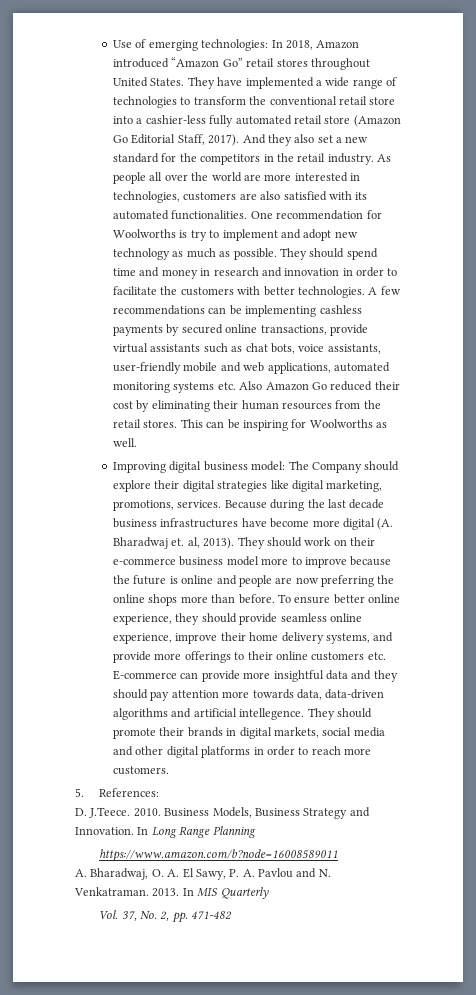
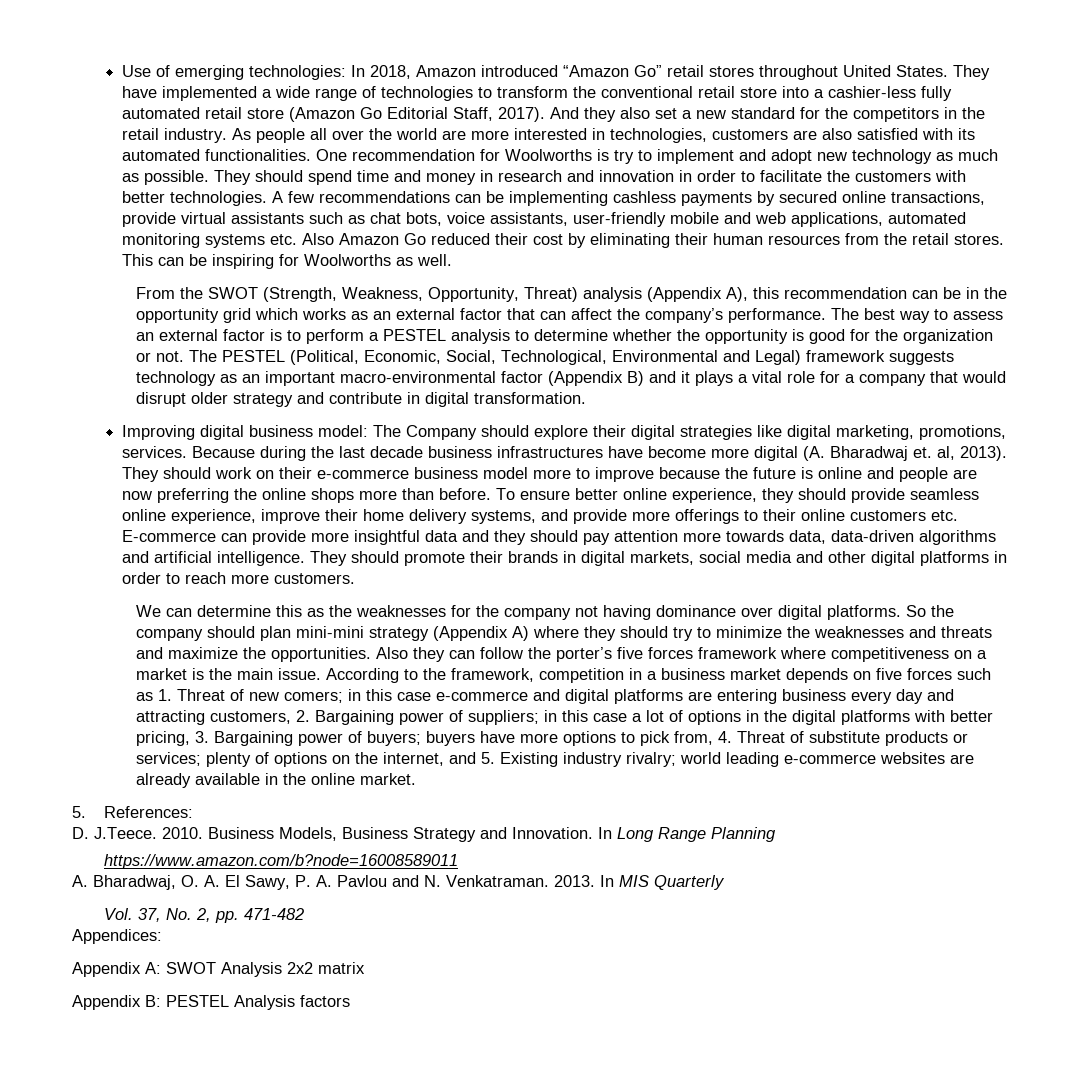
+ From the SWOT (Strength, Weakness, Opportunity, Threat) analysis (Appendix A), this recommendation can be in the opportunity grid which works as an external factor that can affect the company’s performance. The best way to assess an external factor is to perform a PESTEL analysis to determine whether the opportunity is good for the organization or not. The PESTEL (Political, Economic, Social, Technological, Environmental and Legal) framework suggests technology as an important macro-environmental factor (Appendix B) and it plays a vital role for a company that would disrupt older strategy and contribute in digital transformation.
- To ensure better online experience, they should provide seamless online experience, improve their home delivery systems, and provide more offerings to their online customers etc. E-commerce can provide more insightful data and they should pay attention more towards data, data-driven algorithms and artificial intellegence.
+ To ensure better online experience, they should provide seamless online experience, improve their home delivery systems, and provide more offerings to their online customers etc. E-commerce can provide more insightful data and they should pay attention more towards data, data-driven algorithms and artificial intelligence.
+ We can determine this as the weaknesses for the company not having dominance over digital platforms. So the company should plan mini-mini strategy (Appendix A) where they should try to minimize the weaknesses and threats and maximize the opportunities. Also they can follow the porter’s five forces framework where competitiveness on a market is the main issue. According to the framework, competition in a business market depends on five forces such as 1. Threat of new comers; in this case e-commerce and digital platforms are entering business every day and attracting customers, 2. Bargaining power of suppliers; in this case a lot of options in the digital platforms with better pricing, 3. Bargaining power of buyers; buyers have more options to pick from, 4. Threat of substitute products or services; plenty of options on the internet, and 5. Existing industry rivalry; world leading e-commerce websites are already available in the online market.
+ Appendices:
+ Appendix A: SWOT Analysis 2x2 matrix
+ Appendix B: PESTEL Analysis factors

